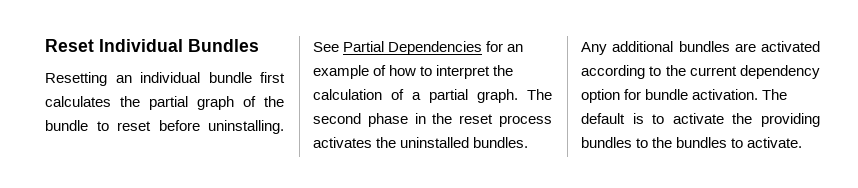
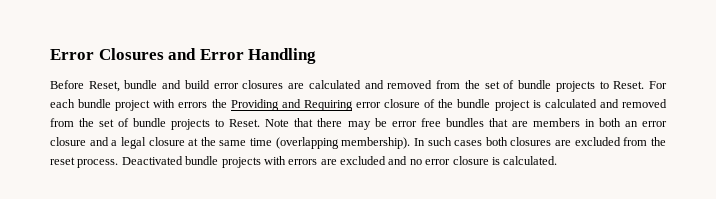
- Reset Individual Bundles
- Resetting an individual bundle first calculates the partial graph of the bundle to reset before uninstalling. See Partial Dependencies for an example of how to interpret the calculation of a partial graph. The second phase in the reset process activates the uninstalled bundles. Any additional bundles are activated according to the current dependency option for bundle activation. The default is to activate the providing bundles to the bundles to activate.
+ Error Closures and Error Handling
+ Before Reset, bundle and build error closures are calculated and removed from the set of bundle projects to Reset. For each bundle project with errors the Providing and Requiring error closure of the bundle project is calculated and removed from the set of bundle projects to Reset. Note that there may be error free bundles that are members in both an error closure and a legal closure at the same time (overlapping membership). In such cases both closures are excluded from the reset process. Deactivated bundle projects with errors are excluded and no error closure is calculated.

